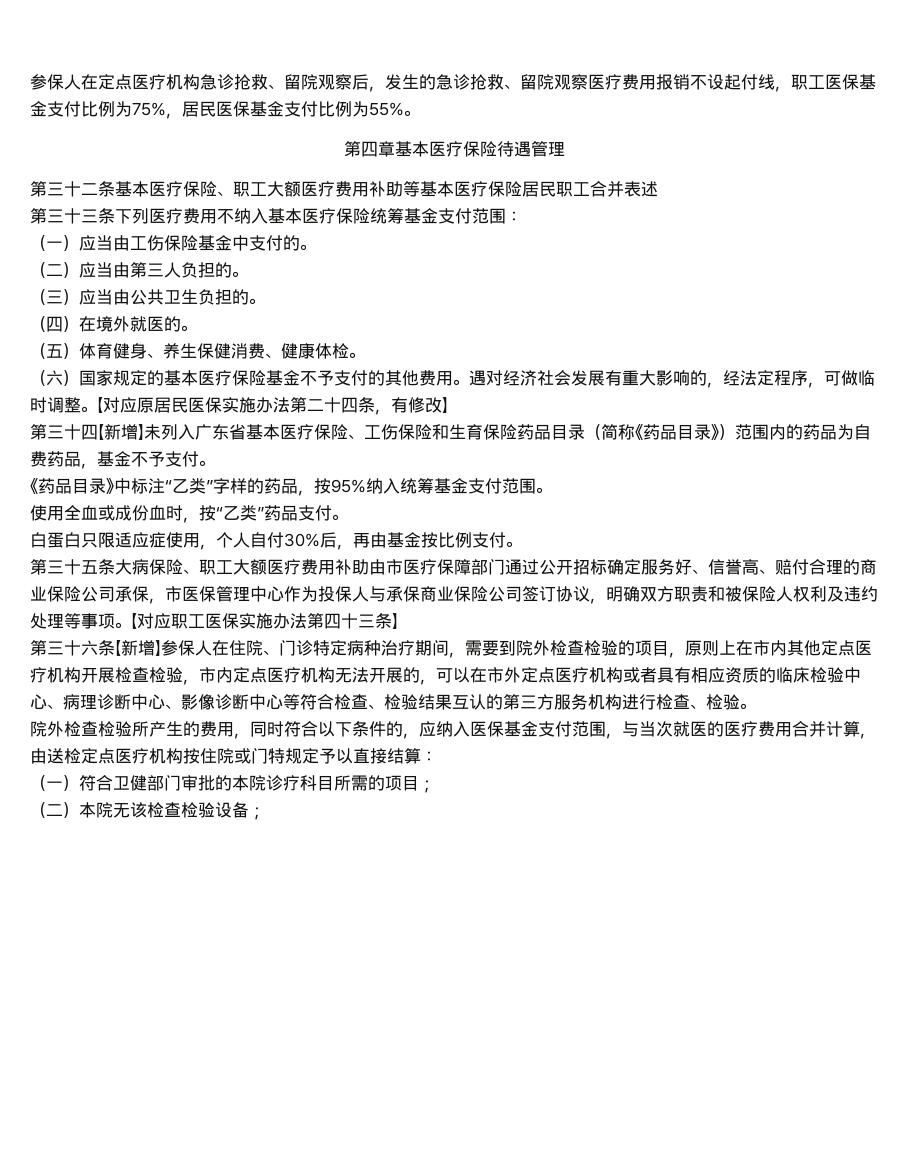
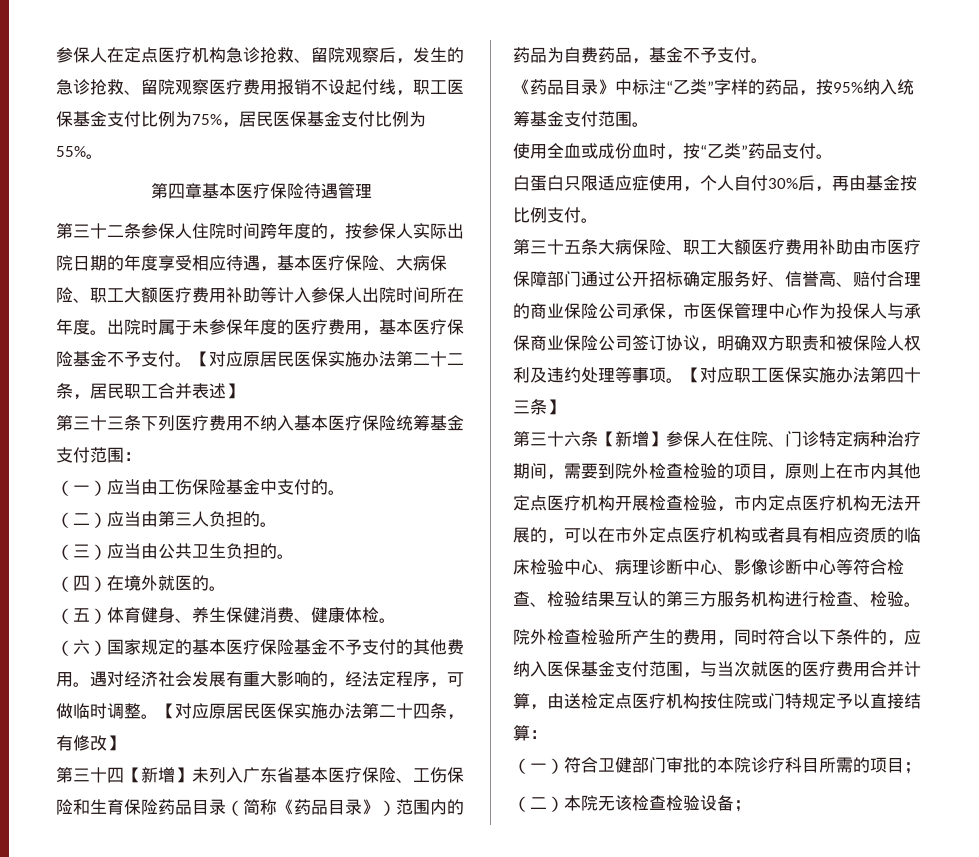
- 第三十二条基本医疗保险、职工大额医疗费用补助等基本医疗保险居民职工合并表述
+ 第三十二条参保人住院时间跨年度的，按参保人实际出院日期的年度享受相应待遇，基本医疗保险、大病保险、职工大额医疗费用补助等计入参保人出院时间所在年度。出院时属于未参保年度的医疗费用，基本医疗保险基金不予支付。【对应原居民医保实施办法第二十二条，居民职工合并表述】

